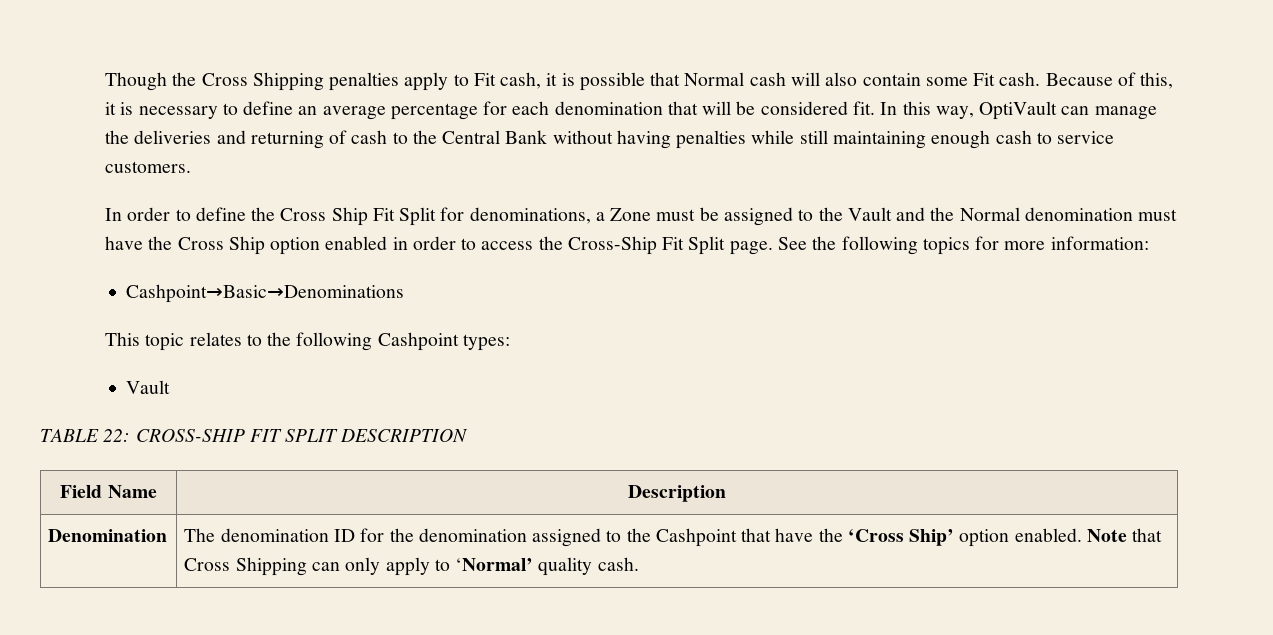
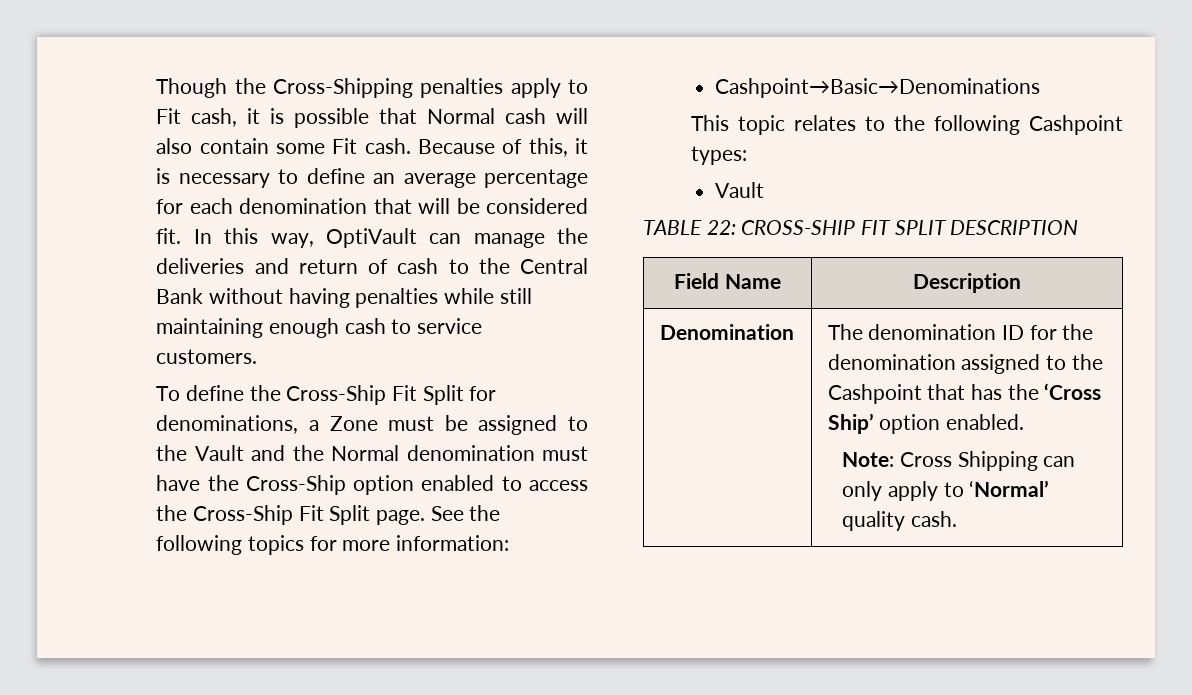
- Though the Cross Shipping penalties apply to Fit cash, it is possible that Normal cash will also contain some Fit cash.
+ Though the Cross-Shipping penalties apply to Fit cash, it is possible that Normal cash will also contain some Fit cash.
- In this way, OptiVault can manage the deliveries and returning of cash to the Central Bank without having penalties while still maintaining enough cash to service customers.
+ In this way, OptiVault can manage the deliveries and return of cash to the Central Bank without having penalties while still maintaining enough cash to service customers.
- In order to define the Cross Ship Fit Split for denominations, a Zone must be assigned to the Vault and the Normal denomination must have the Cross Ship option enabled in order to access the Cross-Ship Fit Split page.
+ To define the Cross-Ship Fit Split for denominations, a Zone must be assigned to the Vault and the Normal denomination must have the Cross-Ship option enabled to access the Cross-Ship Fit Split page.
- Denomination | The denomination ID for the denomination assigned to the Cashpoint that have the ‘Cross Ship’ option enabled. Note that Cross Shipping can only apply to ‘Normal’ quality cash.
+ Denomination | The denomination ID for the denomination assigned to the Cashpoint that has the ‘Cross Ship’ option enabled.
+ Note: Cross Shipping can only apply to ‘Normal’ quality cash.

